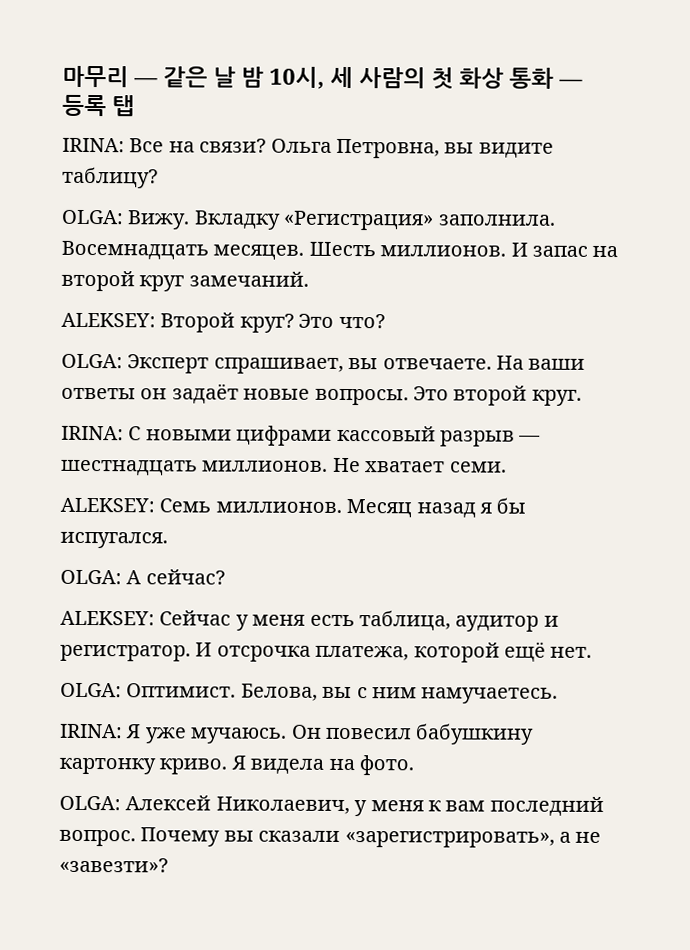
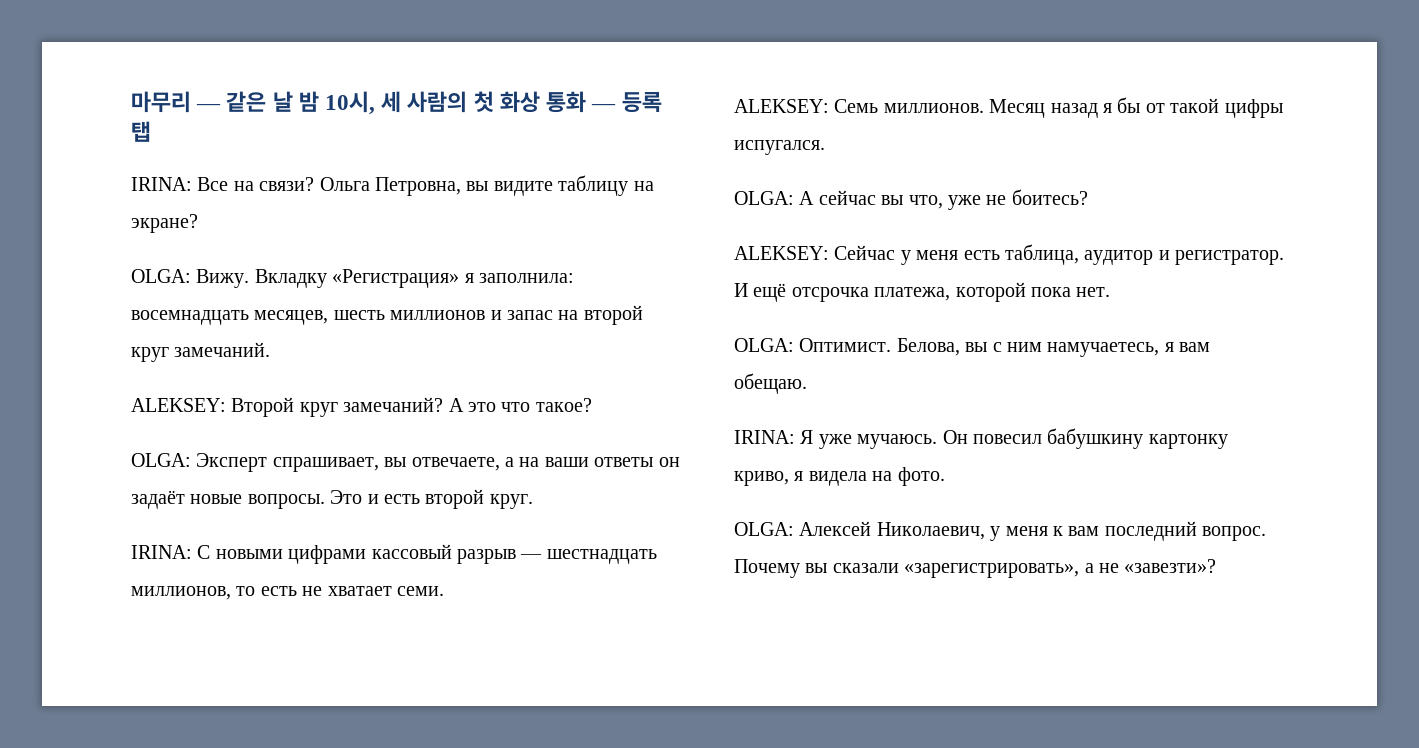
- Ольга Петровна, вы видите таблицу?
+ Ольга Петровна, вы видите таблицу на экране?
- Вкладку «Регистрация» заполнила. Восемнадцать месяцев. Шесть миллионов. И запас на второй круг замечаний.
+ Вкладку «Регистрация» я заполнила: восемнадцать месяцев, шесть миллионов и запас на второй круг замечаний.
- ALEKSEY: Второй круг? Это что?
+ ALEKSEY: Второй круг замечаний? А это что такое?
- OLGA: Эксперт спрашивает, вы отвечаете. На ваши ответы он задаёт новые вопросы.
+ OLGA: Эксперт спрашивает, вы отвечаете, а на ваши ответы он задаёт новые вопросы.
- Это второй круг.
+ Это и есть второй круг.
- IRINA: С новыми цифрами кассовый разрыв — шестнадцать миллионов. Не хватает семи.
+ IRINA: С новыми цифрами кассовый разрыв — шестнадцать миллионов, то есть не хватает семи.
- Месяц назад я бы испугался.
+ Месяц назад я бы от такой цифры испугался.
- OLGA: А сейчас?
+ OLGA: А сейчас вы что, уже не боитесь?
- И отсрочка платежа, которой ещё нет.
+ И ещё отсрочка платежа, которой пока нет.
- Белова, вы с ним намучаетесь.
+ Белова, вы с ним намучаетесь, я вам обещаю.
- Он повесил бабушкину картонку криво. Я видела на фото.
+ Он повесил бабушкину картонку криво, я видела на фото.

